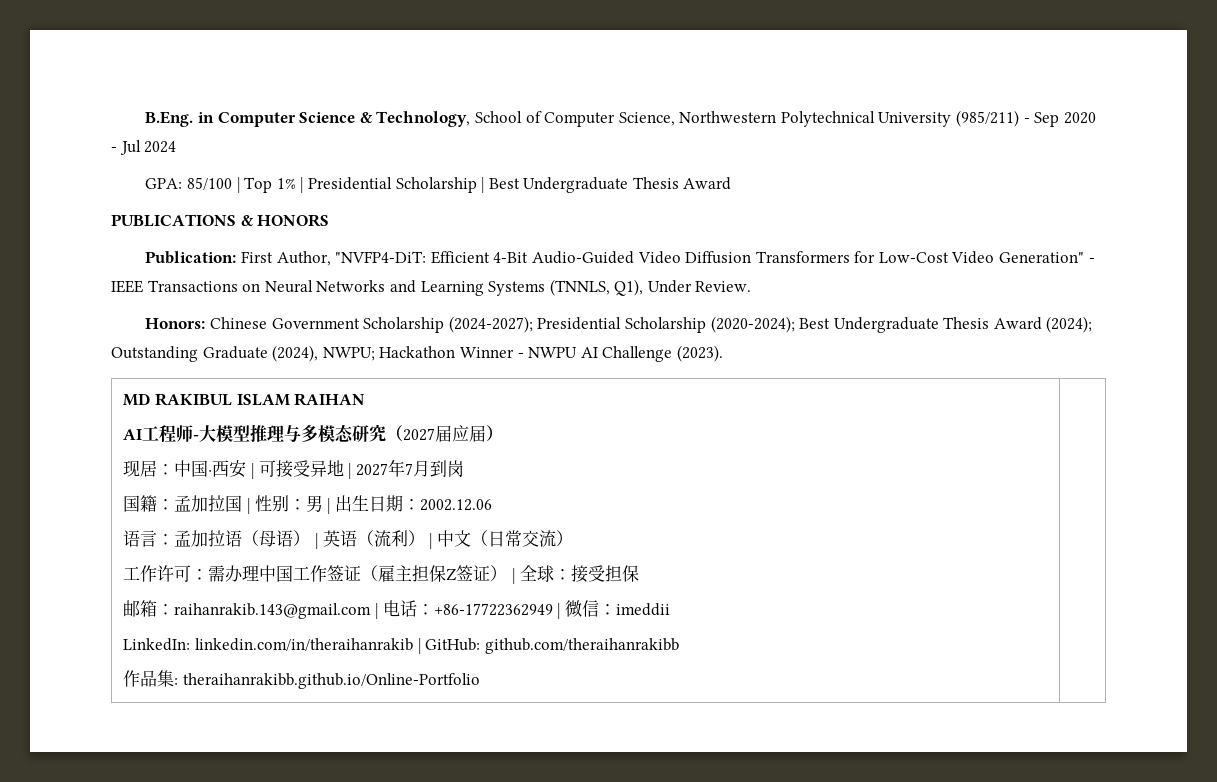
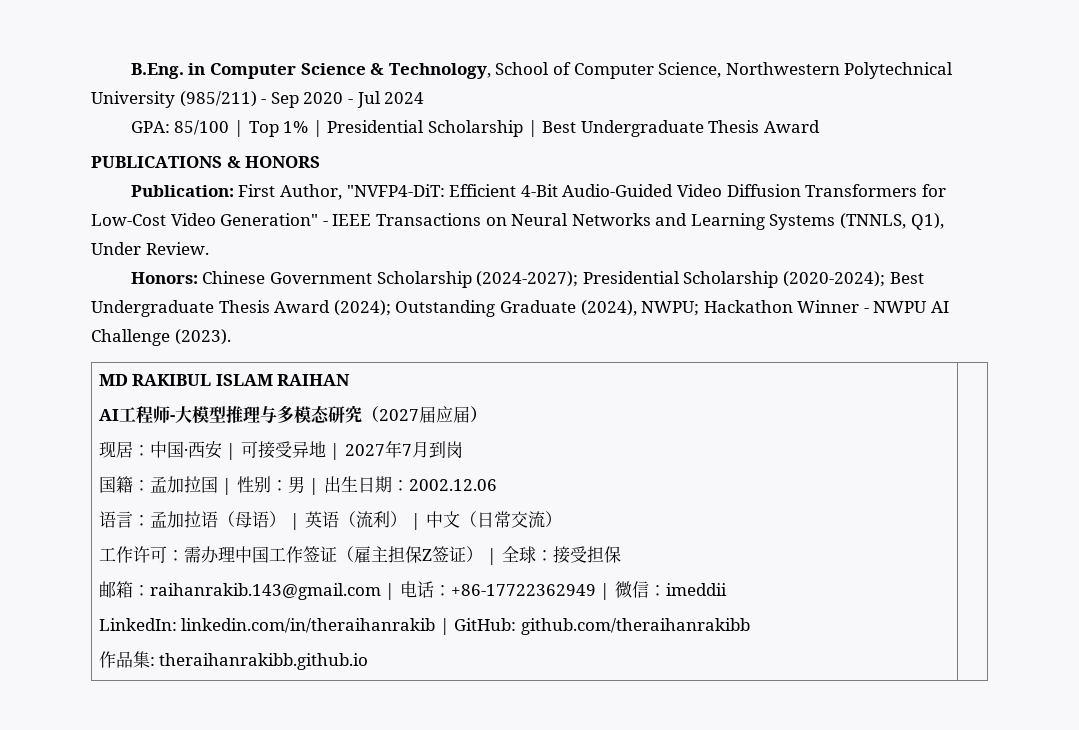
- 作品集: theraihanrakibb.github.io/Online-Portfolio
+ 作品集: theraihanrakibb.github.io

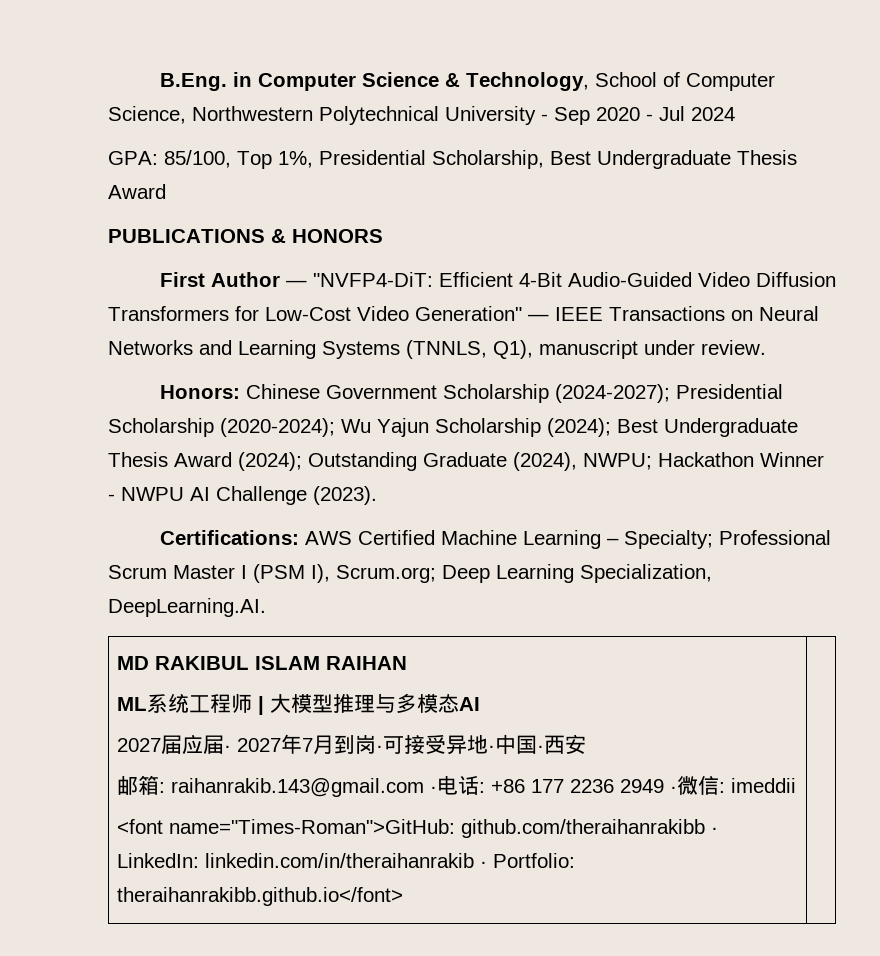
- B.Eng. in Computer Science & Technology, School of Computer Science, Northwestern Polytechnical University (985/211) - Sep 2020 - Jul 2024
+ B.Eng. in Computer Science & Technology, School of Computer Science, Northwestern Polytechnical University - Sep 2020 - Jul 2024
- GPA: 85/100 | Top 1% | Presidential Scholarship | Best Undergraduate Thesis Award
+ GPA: 85/100, Top 1%, Presidential Scholarship, Best Undergraduate Thesis Award
- Publication: First Author, "NVFP4-DiT: Efficient 4-Bit Audio-Guided Video Diffusion Transformers for Low-Cost Video Generation" - IEEE Transactions on Neural Networks and Learning Systems (TNNLS, Q1), Under Review.
+ First Author — "NVFP4-DiT: Efficient 4-Bit Audio-Guided Video Diffusion Transformers for Low-Cost Video Generation" — IEEE Transactions on Neural Networks and Learning Systems (TNNLS, Q1), manuscript under review.
- Honors: Chinese Government Scholarship (2024-2027); Presidential Scholarship (2020-2024); Best Undergraduate Thesis Award (2024); Outstanding Graduate (2024), NWPU; Hackathon Winner - NWPU AI Challenge (2023).
+ Honors: Chinese Government Scholarship (2024-2027); Presidential Scholarship (2020-2024); Wu Yajun Scholarship (2024); Best Undergraduate Thesis Award (2024); Outstanding Graduate (2024), NWPU; Hackathon Winner - NWPU AI Challenge (2023).
+ Certifications: AWS Certified Machine Learning – Specialty; Professional Scrum Master I (PSM I), Scrum.org; Deep Learning Specialization, DeepLearning.AI.
- AI工程师-大模型推理与多模态研究（2027届应届）
- 现居：中国·西安 | 可接受异地 | 2027年7月到岗
- 国籍：孟加拉国 | 性别：男 | 出生日期：2002.12.06
- 语言：孟加拉语（母语） | 英语（流利） | 中文（日常交流）
- 工作许可：需办理中国工作签证（雇主担保Z签证） | 全球：接受担保
- 邮箱：raihanrakib.143@gmail.com | 电话：+86-17722362949 | 微信：imeddii
- LinkedIn: linkedin.com/in/theraihanrakib | GitHub: github.com/theraihanrakibb
- 作品集: theraihanrakibb.github.io
+ ML系统工程师 | 大模型推理与多模态AI
+ 2027届应届· 2027年7月到岗·可接受异地·中国·西安
+ 邮箱: raihanrakib.143@gmail.com ·电话: +86 177 2236 2949 ·微信: imeddii
+ <font name="Times-Roman">GitHub: github.com/theraihanrakibb · LinkedIn: linkedin.com/in/theraihanrakib · Portfolio: theraihanrakibb.github.io</font>

